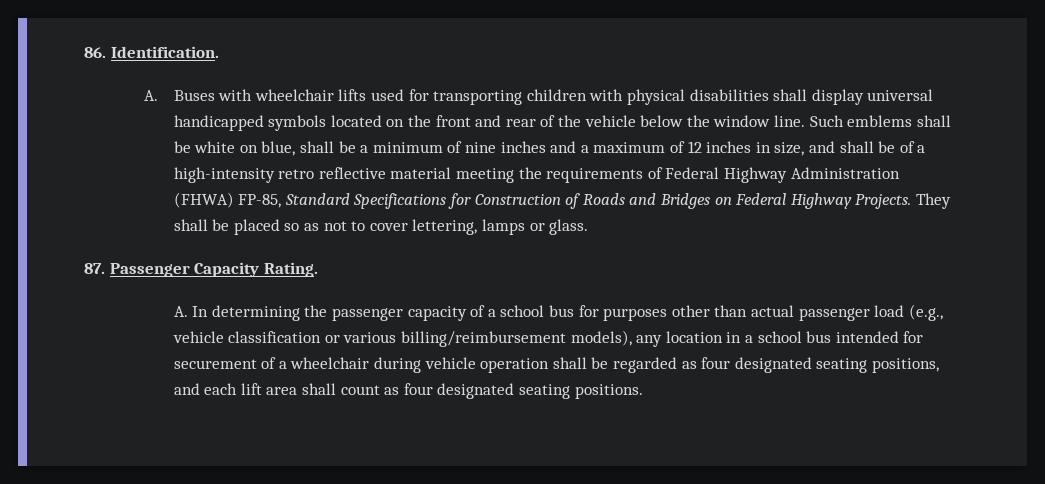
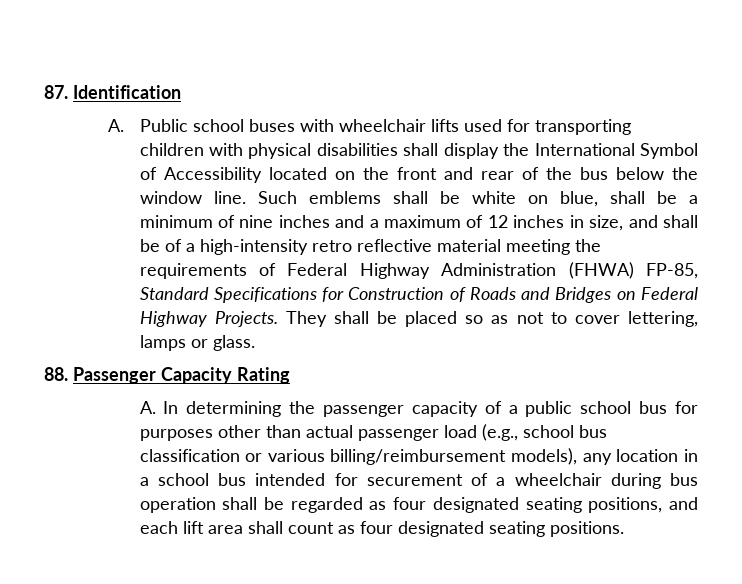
- 86. Identification.
- A. Buses with wheelchair lifts used for transporting children with physical disabilities shall display universal handicapped symbols located on the front and rear of the vehicle below the window line.
+ 87. Identification
+ A. Public school buses with wheelchair lifts used for transporting children with physical disabilities shall display the International Symbol of Accessibility located on the front and rear of the bus below the window line.
- 87. Passenger Capacity Rating.
+ 88. Passenger Capacity Rating
- A. In determining the passenger capacity of a school bus for purposes other than actual passenger load (e.g., vehicle classification or various billing/reimbursement models), any location in a school bus intended for securement of a wheelchair during vehicle operation shall be regarded as four designated seating positions, and each lift area shall count as four designated seating positions.
+ A. In determining the passenger capacity of a public school bus for purposes other than actual passenger load (e.g., school bus classification or various billing/reimbursement models), any location in a school bus intended for securement of a wheelchair during bus operation shall be regarded as four designated seating positions, and each lift area shall count as four designated seating positions.

